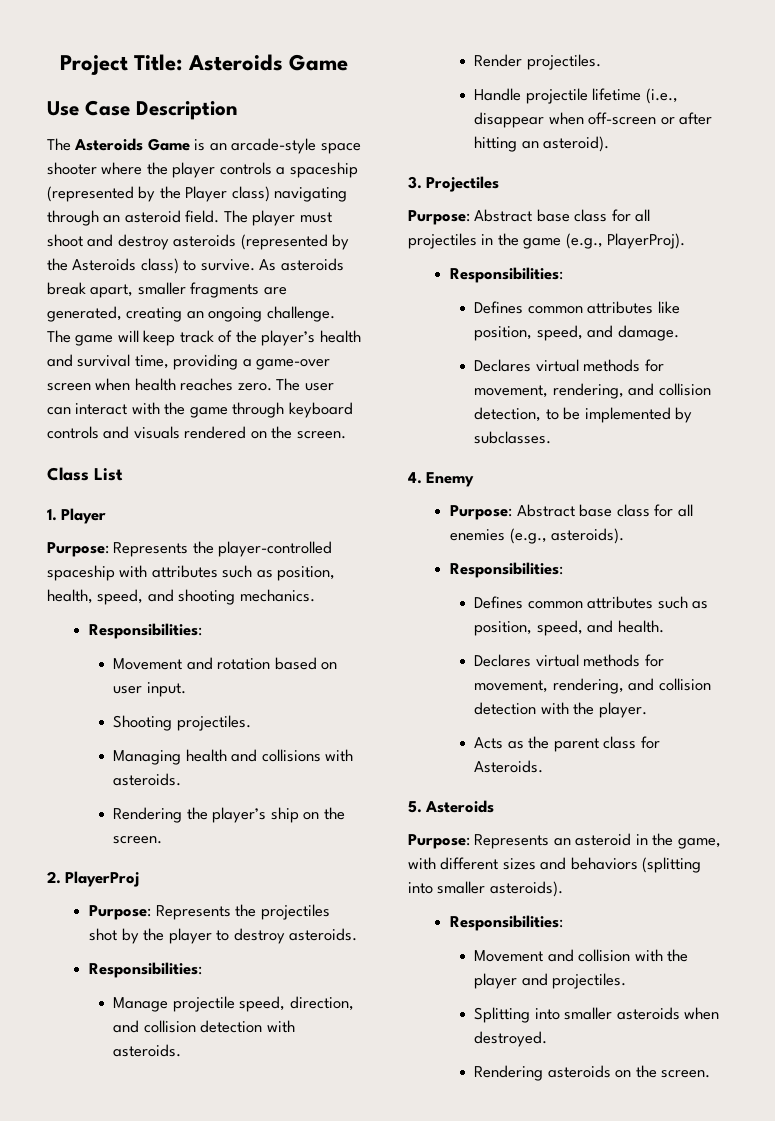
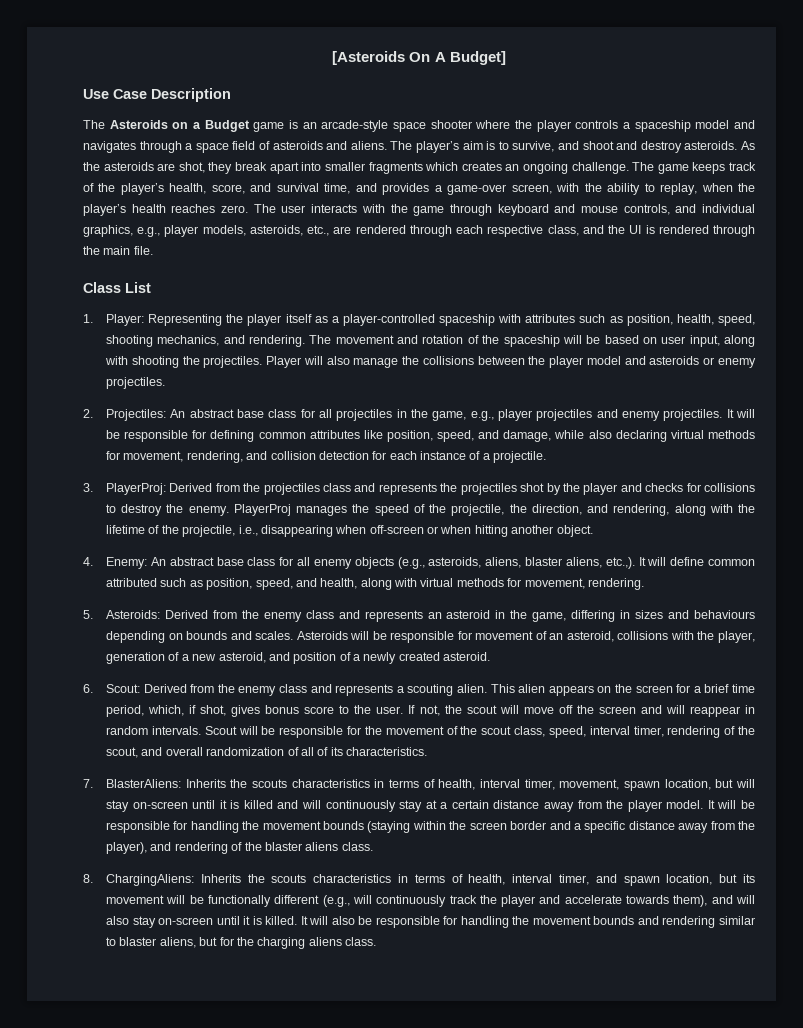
- Project Title: Asteroids Game
+ [Asteroids On A Budget]
- The Asteroids Game is an arcade-style space shooter where the player controls a spaceship (represented by the Player class) navigating through an asteroid field. The player must shoot and destroy asteroids (represented by the Asteroids class) to survive. As asteroids break apart, smaller fragments are generated, creating an ongoing challenge.
+ The Asteroids on a Budget game is an arcade-style space shooter where the player controls a spaceship model and navigates through a space field of asteroids and aliens. The player’s aim is to survive, and shoot and destroy asteroids. As the asteroids are shot, they break apart into smaller fragments which creates an ongoing challenge.
- The game will keep track of the player’s health and survival time, providing a game-over screen when health reaches zero.
+ The game keeps track of the player’s health, score, and survival time, and provides a game-over screen, with the ability to replay, when the player’s health reaches zero.
- The user can interact with the game through keyboard controls and visuals rendered on the screen.
+ The user interacts with the game through keyboard and mouse controls, and individual graphics, e.g., player models, asteroids, etc., are rendered through each respective class, and the UI is rendered through the main file.
  Class List
- 1. Player
- Purpose: Represents the player-controlled spaceship with attributes such as position, health, speed, and shooting mechanics.
- Responsibilities:
- Movement and rotation based on user input.
- Shooting projectiles.
- Managing health and collisions with asteroids.
- Rendering the player’s ship on the screen.
- 2. PlayerProj
- Purpose: Represents the projectiles shot by the player to destroy asteroids.
- Responsibilities:
- Manage projectile speed, direction, and collision detection with asteroids.
- Render projectiles.
- Handle projectile lifetime (i.e., disappear when off-screen or after hitting an asteroid).
- 3. Projectiles
- Purpose: Abstract base class for all projectiles in the game (e.g., PlayerProj).
- Responsibilities:
- Defines common attributes like position, speed, and damage.
- Declares virtual methods for movement, rendering, and collision detection, to be implemented by subclasses.
- 4. Enemy
- Purpose: Abstract base class for all enemies (e.g., asteroids).
- Responsibilities:
- Defines common attributes such as position, speed, and health.
- Declares virtual methods for movement, rendering, and collision detection with the player.
- Acts as the parent class for Asteroids.
- 5. Asteroids
- Purpose: Represents an asteroid in the game, with different sizes and behaviors (splitting into smaller asteroids).
- Responsibilities:
- Movement and collision with the player and projectiles.
- Splitting into smaller asteroids when destroyed.
- Rendering asteroids on the screen.
+ 1. Player: Representing the player itself as a player-controlled spaceship with attributes such as position, health, speed, shooting mechanics, and rendering. The movement and rotation of the spaceship will be based on user input, along with shooting the projectiles. Player will also manage the collisions between the player model and asteroids or enemy projectiles.
+ 2. Projectiles: An abstract base class for all projectiles in the game, e.g., player projectiles and enemy projectiles. It will be responsible for defining common attributes like position, speed, and damage, while also declaring virtual methods for movement, rendering, and collision detection for each instance of a projectile.
+ 3. PlayerProj: Derived from the projectiles class and represents the projectiles shot by the player and checks for collisions to destroy the enemy. PlayerProj manages the speed of the projectile, the direction, and rendering, along with the lifetime of the projectile, i.e., disappearing when off-screen or when hitting another object.
+ 4. Enemy: An abstract base class for all enemy objects (e.g., asteroids, aliens, blaster aliens, etc.,). It will define common attributed such as position, speed, and health, along with virtual methods for movement, rendering.
+ 5. Asteroids: Derived from the enemy class and represents an asteroid in the game, differing in sizes and behaviours depending on bounds and scales. Asteroids will be responsible for movement of an asteroid, collisions with the player, generation of a new asteroid, and position of a newly created asteroid.
+ 6. Scout: Derived from the enemy class and represents a scouting alien. This alien appears on the screen for a brief time period, which, if shot, gives bonus score to the user. If not, the scout will move off the screen and will reappear in random intervals. Scout will be responsible for the movement of the scout class, speed, interval timer, rendering of the scout, and overall randomization of all of its characteristics.
+ 7. BlasterAliens: Inherits the scouts characteristics in terms of health, interval timer, movement, spawn location, but will stay on-screen until it is killed and will continuously stay at a certain distance away from the player model. It will be responsible for handling the movement bounds (staying within the screen border and a specific distance away from the player), and rendering of the blaster aliens class.
+ 8. ChargingAliens: Inherits the scouts characteristics in terms of health, interval timer, and spawn location, but its movement will be functionally different (e.g., will continuously track the player and accelerate towards them), and will also stay on-screen until it is killed. It will also be responsible for handling the movement bounds and rendering similar to blaster aliens, but for the charging aliens class.

